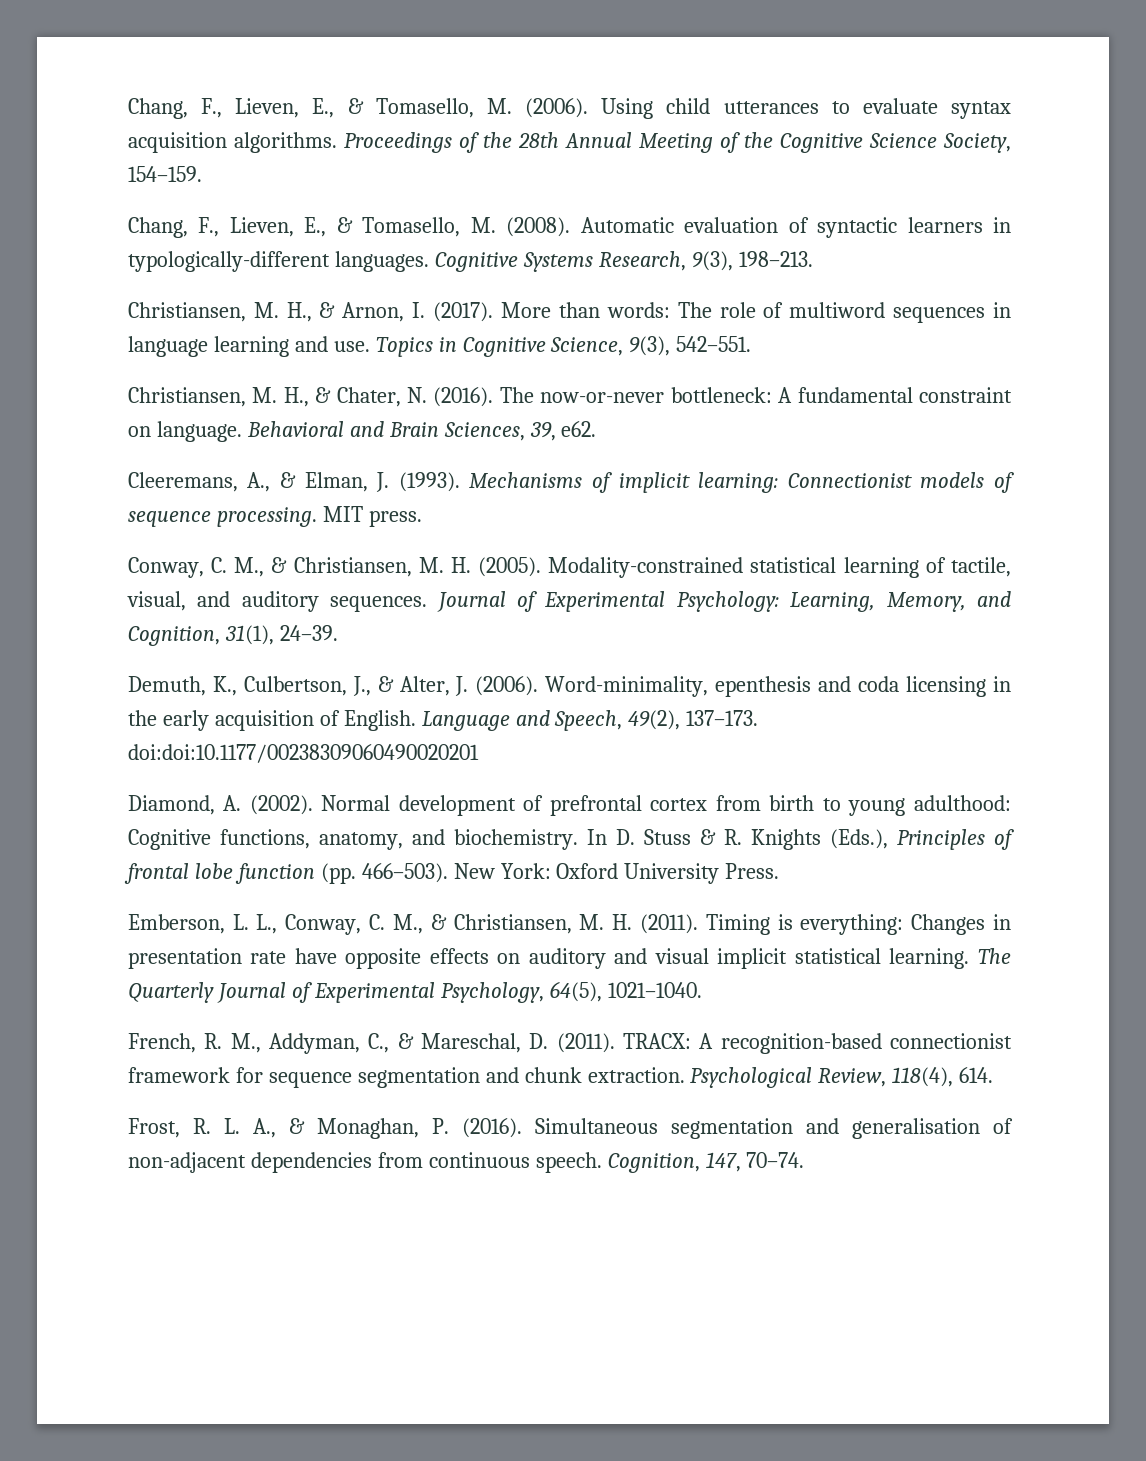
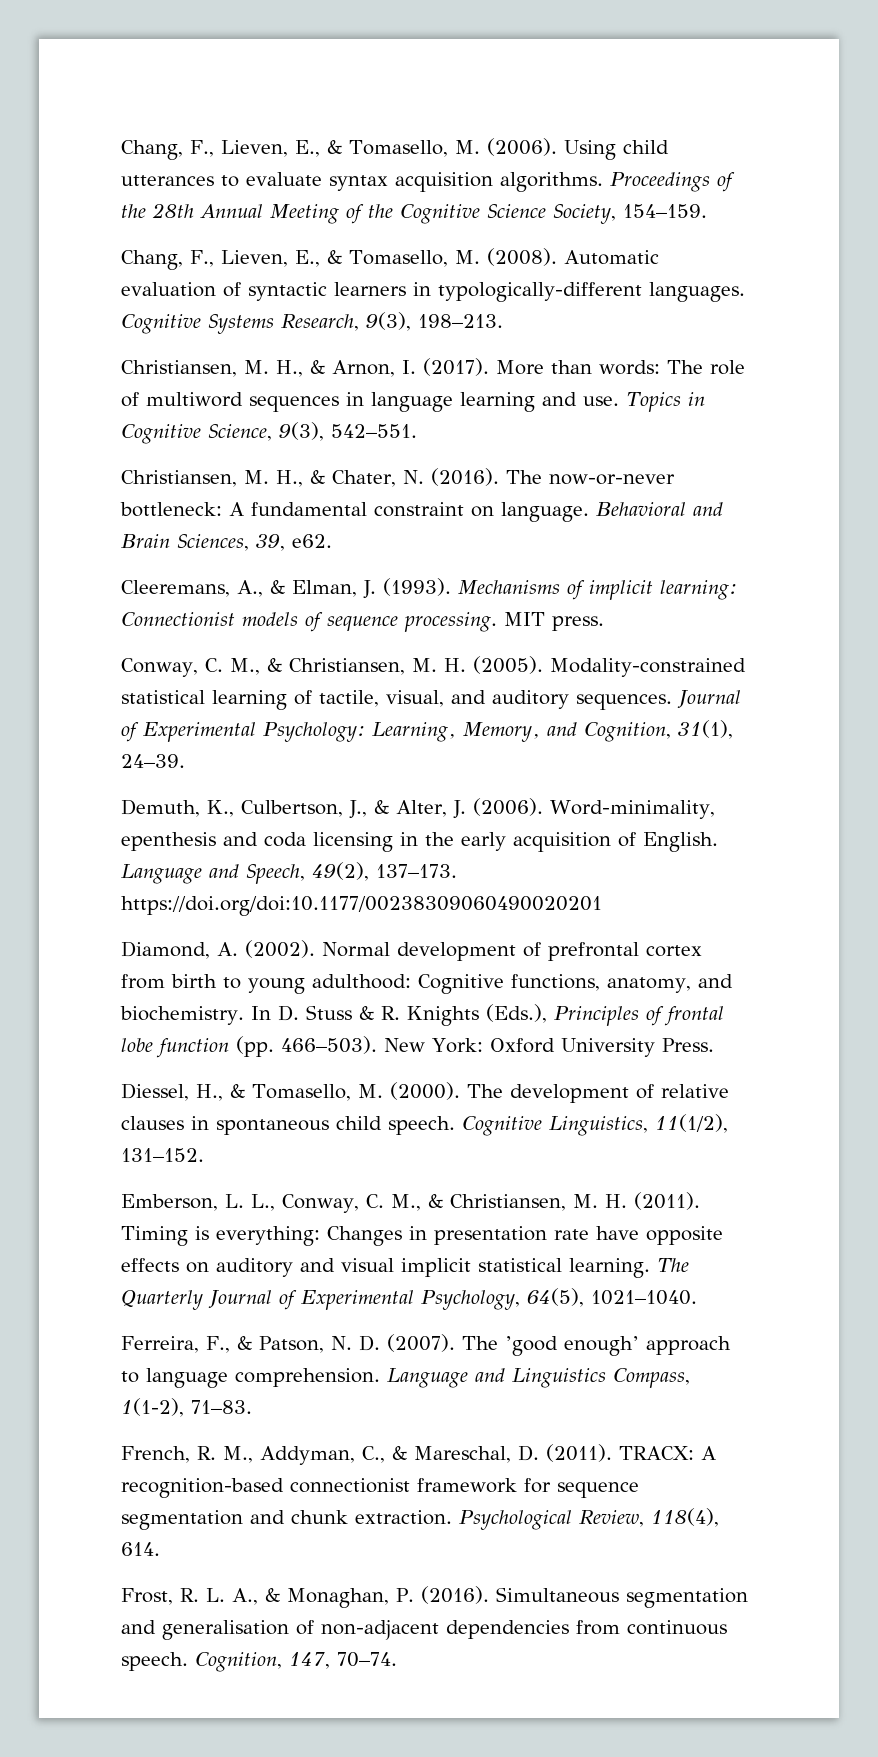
- Language and Speech, 49(2), 137–173. doi:doi:10.1177/00238309060490020201
+ Language and Speech, 49(2), 137–173. https://doi.org/doi:10.1177/00238309060490020201
+ Diessel, H., & Tomasello, M. (2000). The development of relative clauses in spontaneous child speech. Cognitive Linguistics, 11(1/2), 131–152.
+ Ferreira, F., & Patson, N. D. (2007). The ’good enough’ approach to language comprehension. Language and Linguistics Compass, 1(1-2), 71–83.

